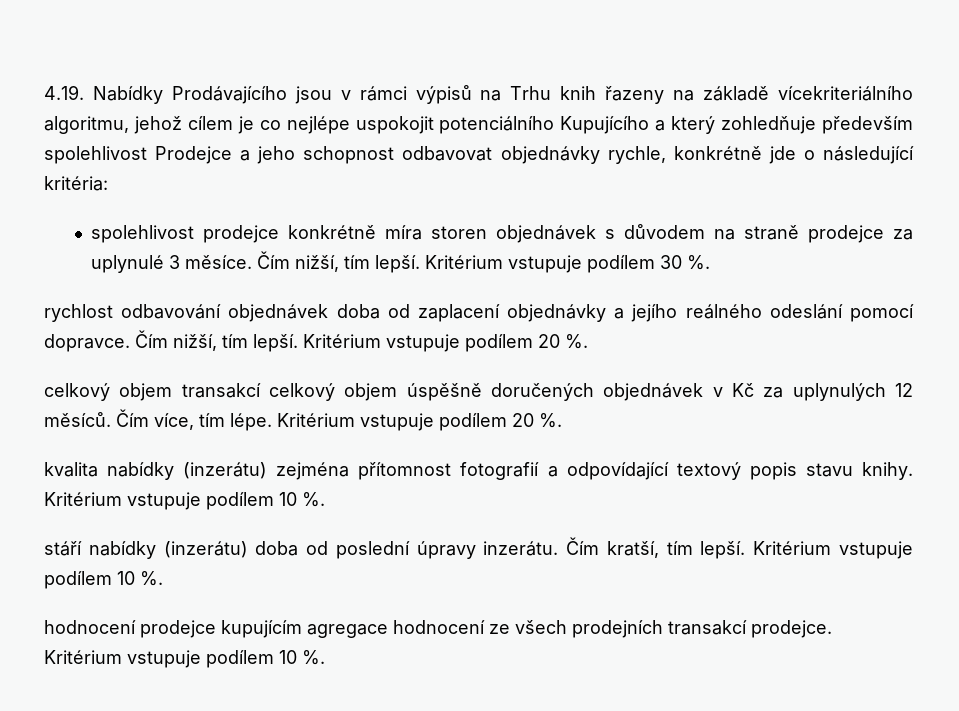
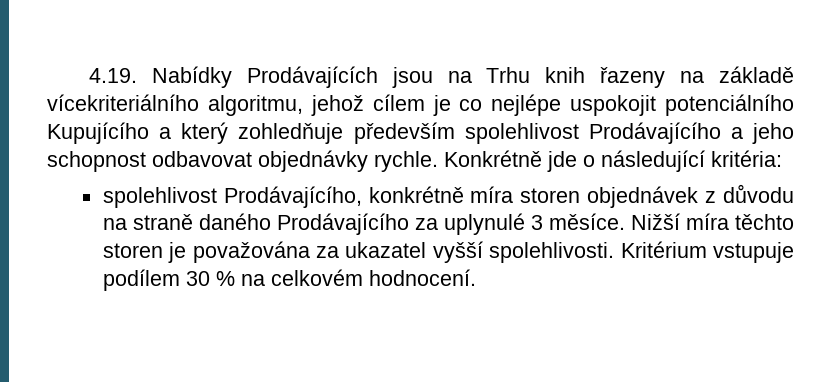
- 4.19. Nabídky Prodávajícího jsou v rámci výpisů na Trhu knih řazeny na základě vícekriteriálního algoritmu, jehož cílem je co nejlépe uspokojit potenciálního Kupujícího a který zohledňuje především spolehlivost Prodejce a jeho schopnost odbavovat objednávky rychle, konkrétně jde o následující kritéria:
+ 4.19. Nabídky Prodávajících jsou na Trhu knih řazeny na základě vícekriteriálního algoritmu, jehož cílem je co nejlépe uspokojit potenciálního Kupujícího a který zohledňuje především spolehlivost Prodávajícího a jeho schopnost odbavovat objednávky rychle. Konkrétně jde o následující kritéria:
- spolehlivost prodejce konkrétně míra storen objednávek s důvodem na straně prodejce za uplynulé 3 měsíce. Čím nižší, tím lepší. Kritérium vstupuje podílem 30 %.
- rychlost odbavování objednávek doba od zaplacení objednávky a jejího reálného odeslání pomocí dopravce. Čím nižší, tím lepší. Kritérium vstupuje podílem 20 %.
- celkový objem transakcí celkový objem úspěšně doručených objednávek v Kč za uplynulých 12 měsíců. Čím více, tím lépe. Kritérium vstupuje podílem 20 %.
- kvalita nabídky (inzerátu) zejména přítomnost fotografií a odpovídající textový popis stavu knihy. Kritérium vstupuje podílem 10 %.
- stáří nabídky (inzerátu) doba od poslední úpravy inzerátu. Čím kratší, tím lepší. Kritérium vstupuje podílem 10 %.
- hodnocení prodejce kupujícím agregace hodnocení ze všech prodejních transakcí prodejce. Kritérium vstupuje podílem 10 %.
+ spolehlivost Prodávajícího, konkrétně míra storen objednávek z důvodu na straně daného Prodávajícího za uplynulé 3 měsíce. Nižší míra těchto storen je považována za ukazatel vyšší spolehlivosti. Kritérium vstupuje podílem 30 % na celkovém hodnocení.

